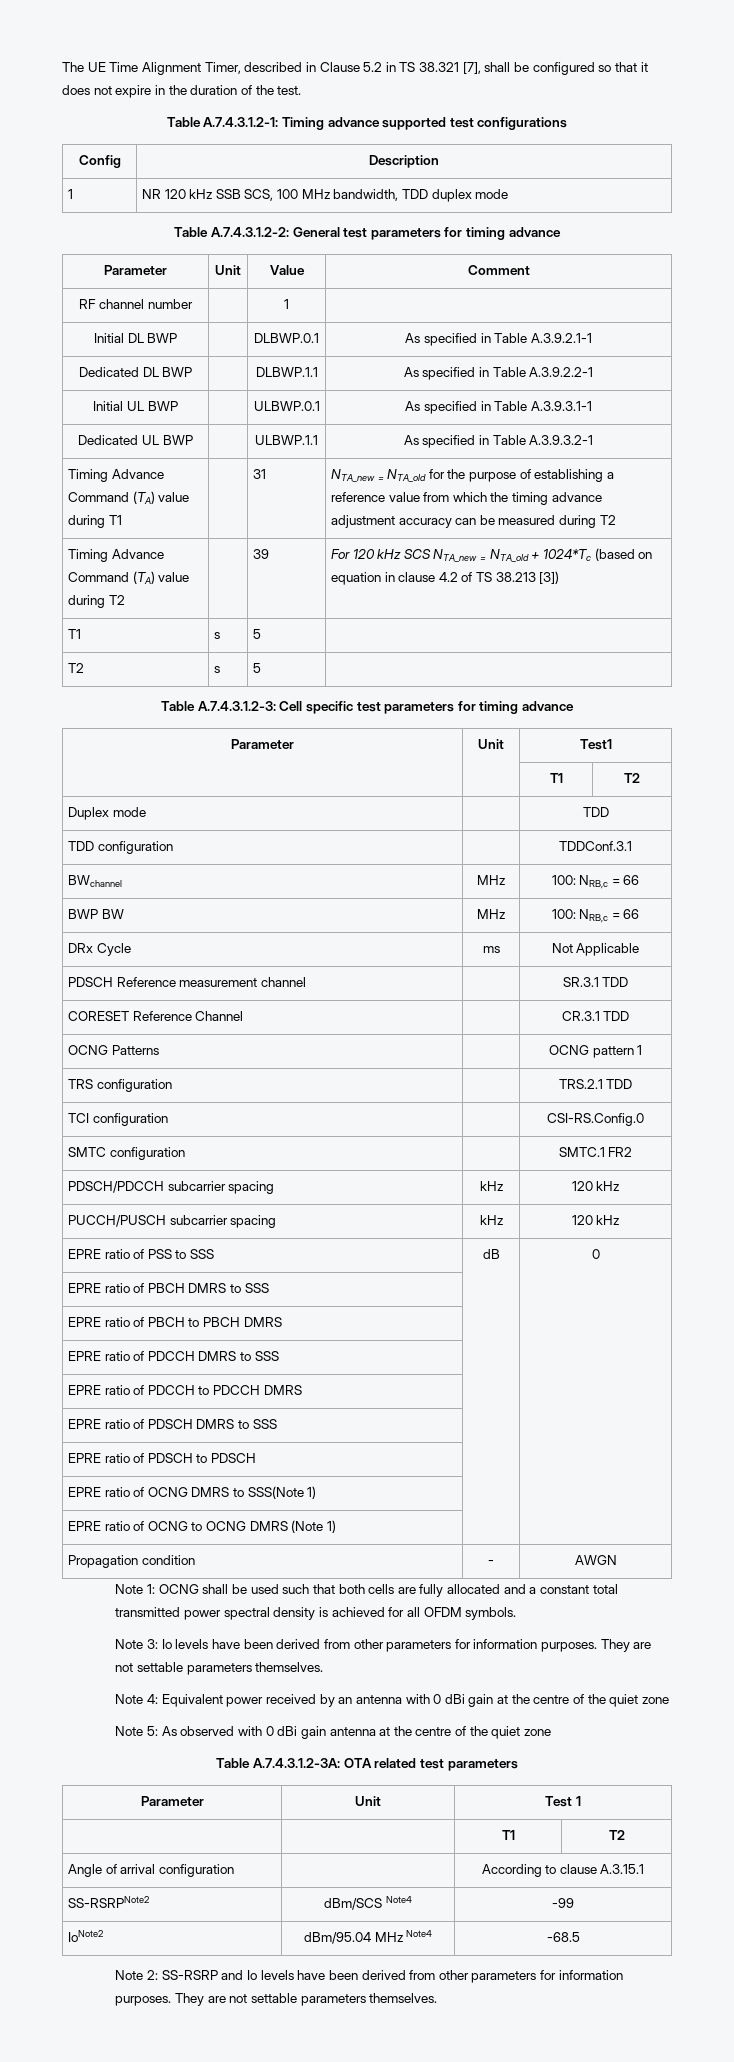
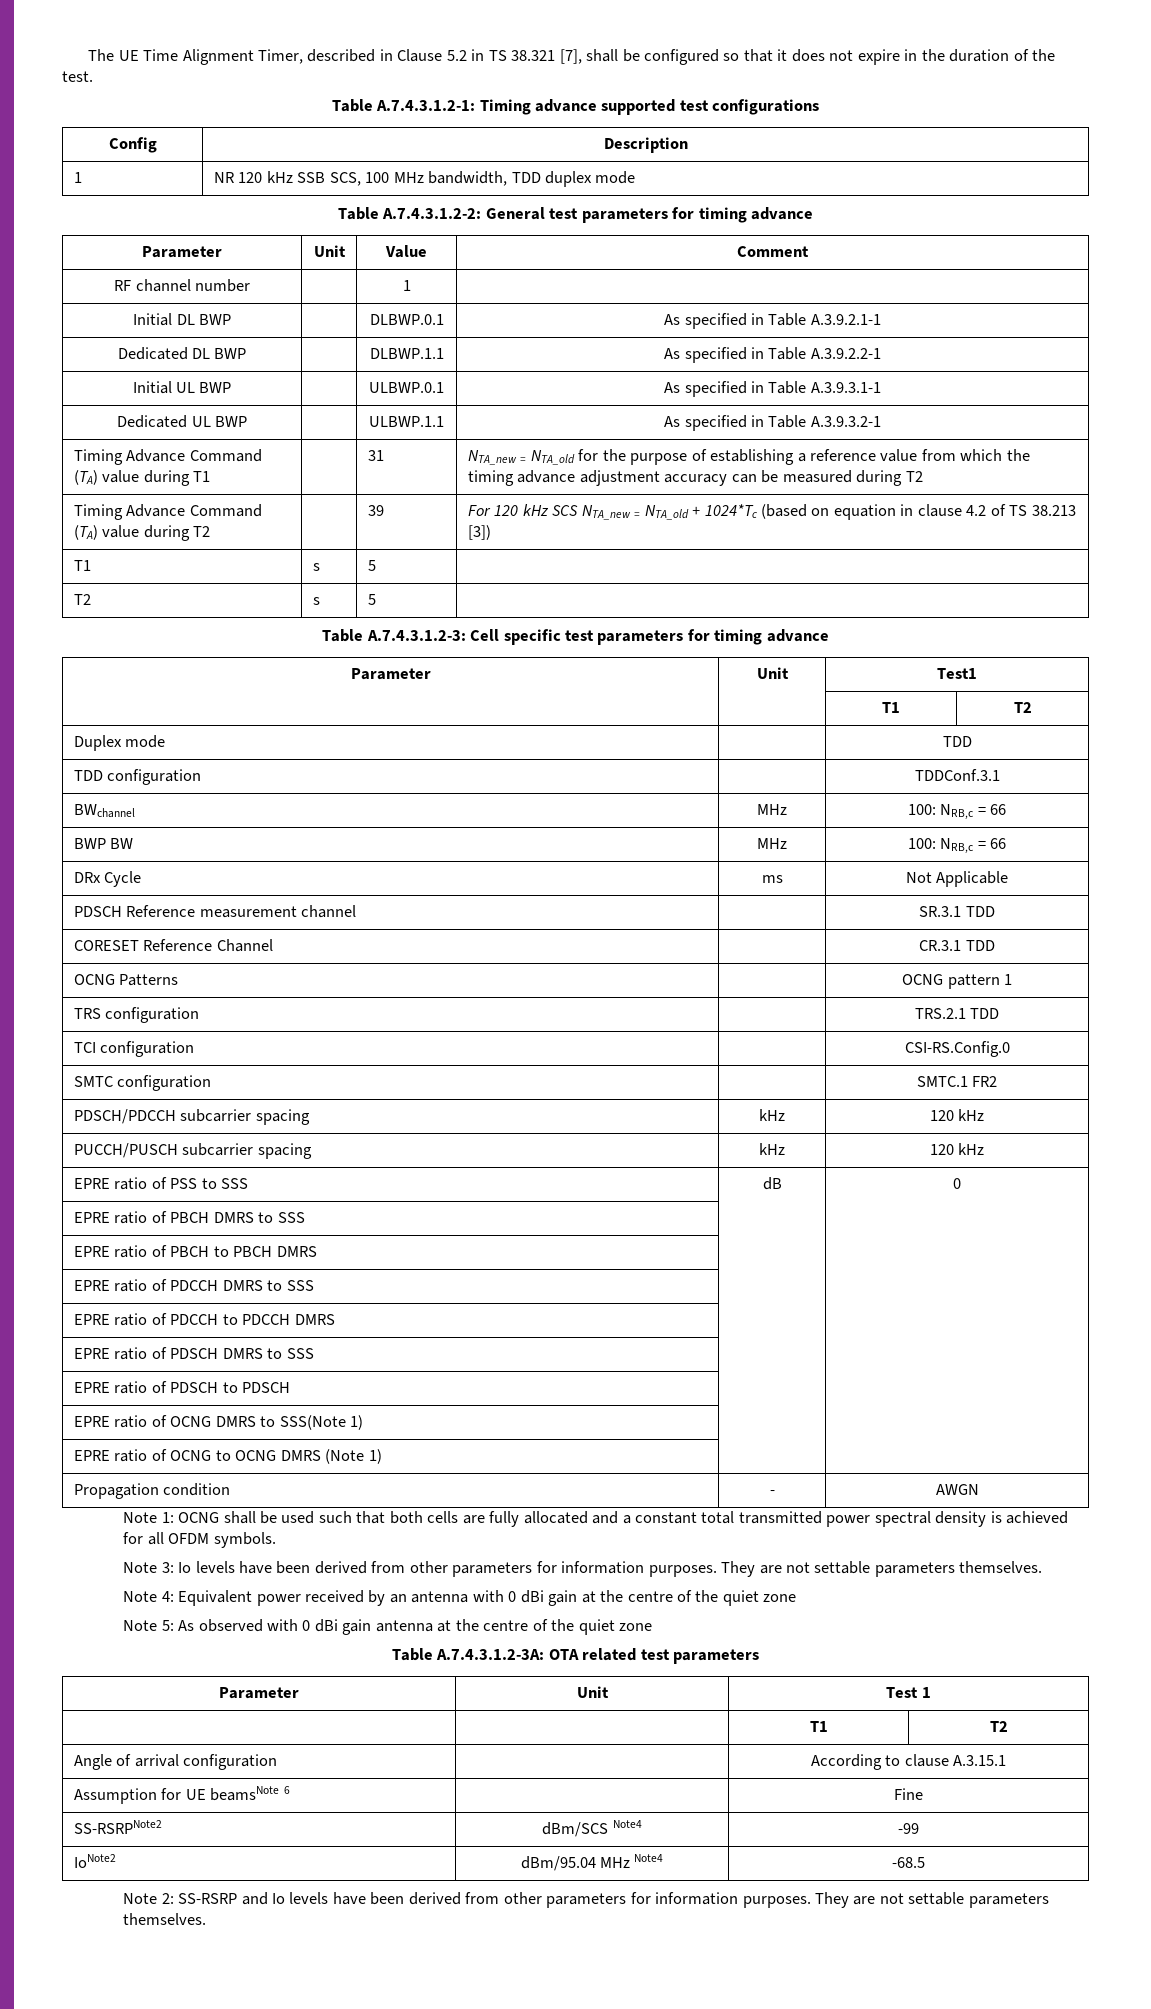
+ Assumption for UE beamsNote 6 | | Fine

